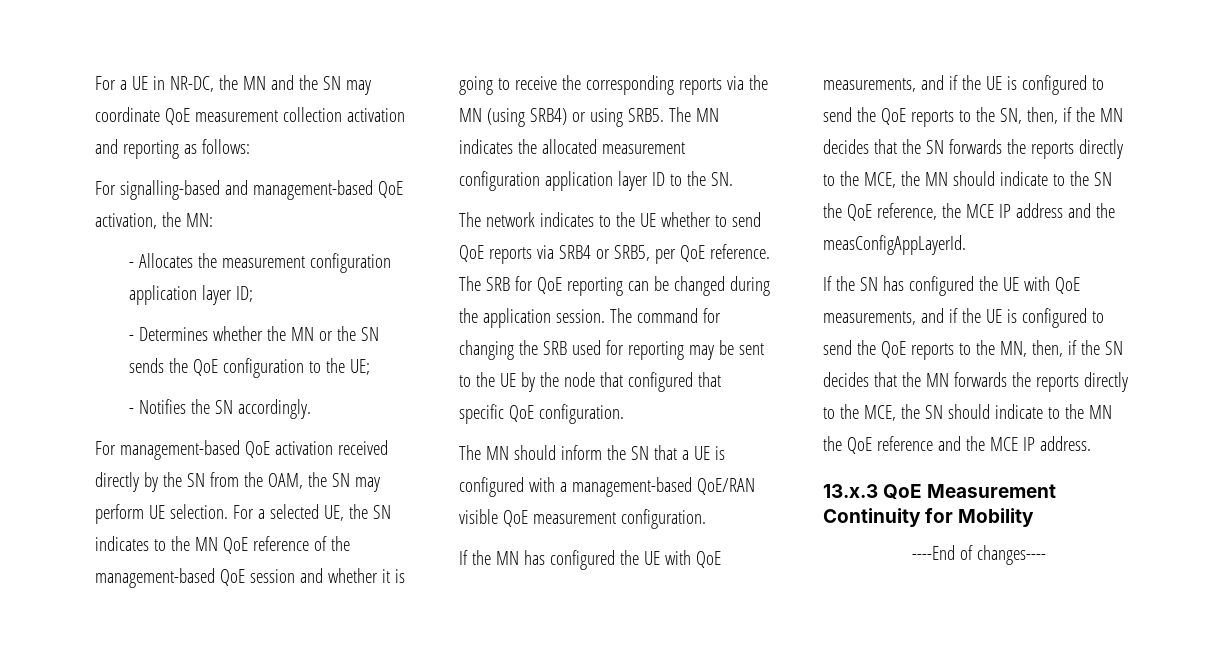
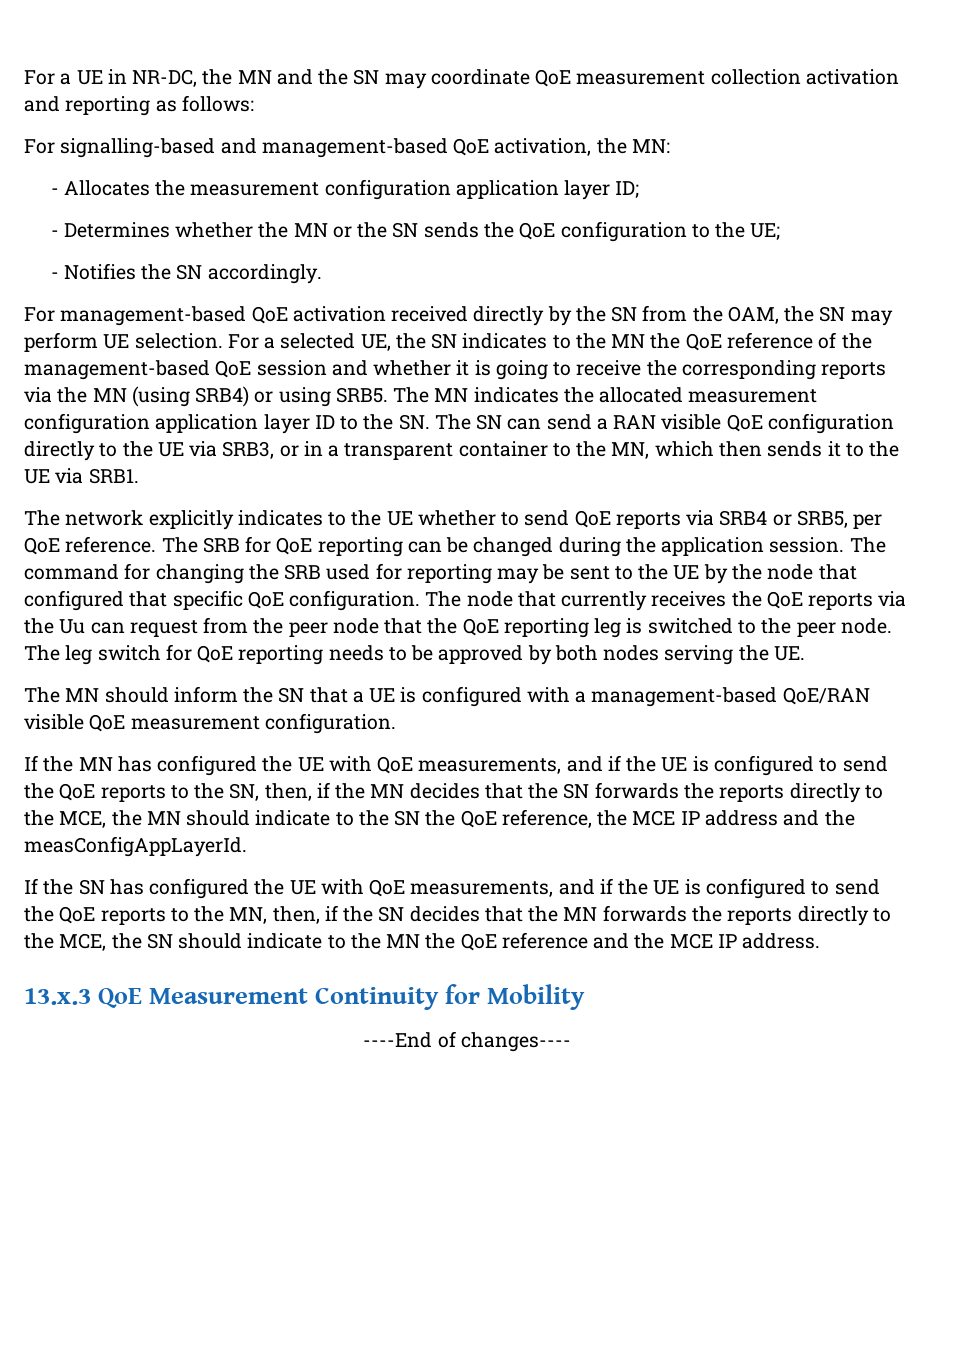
- For a selected UE, the SN indicates to the MN QoE reference of the management-based QoE session and whether it is going to receive the corresponding reports via the MN (using SRB4) or using SRB5.
+ For a selected UE, the SN indicates to the MN the QoE reference of the management-based QoE session and whether it is going to receive the corresponding reports via the MN (using SRB4) or using SRB5.
- The MN indicates the allocated measurement configuration application layer ID to the SN.
+ The MN indicates the allocated measurement configuration application layer ID to the SN. The SN can send a RAN visible QoE configuration directly to the UE via SRB3, or in a transparent container to the MN, which then sends it to the UE via SRB1.
- The network indicates to the UE whether to send QoE reports via SRB4 or SRB5, per QoE reference.
+ The network explicitly indicates to the UE whether to send QoE reports via SRB4 or SRB5, per QoE reference.
+ The node that currently receives the QoE reports via the Uu can request from the peer node that the QoE reporting leg is switched to the peer node. The leg switch for QoE reporting needs to be approved by both nodes serving the UE.

